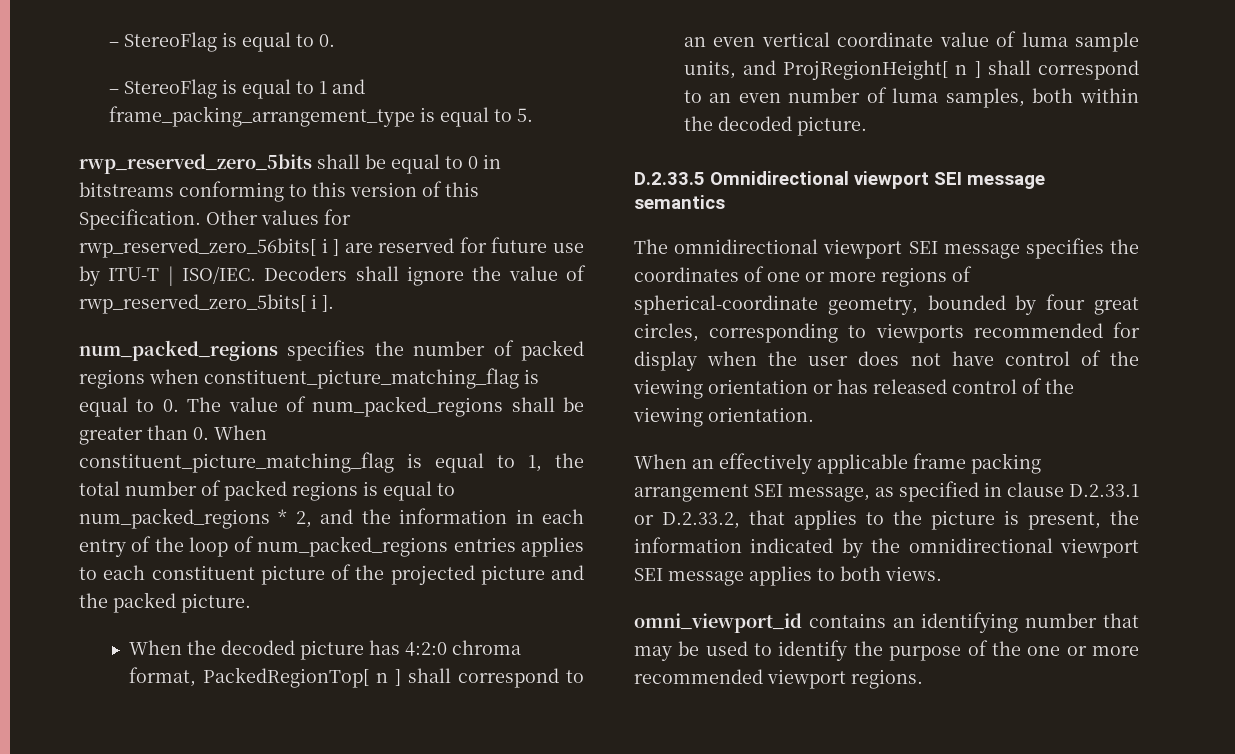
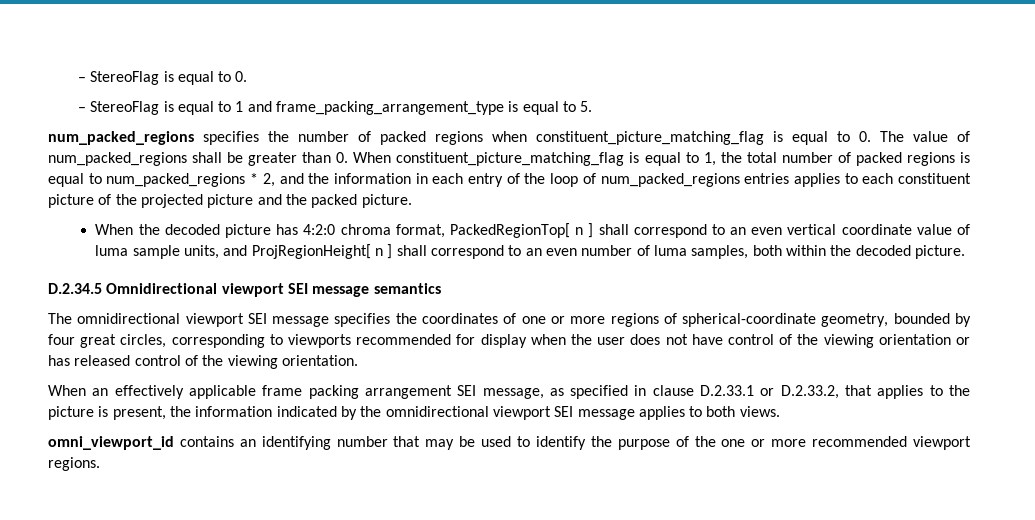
- rwp_reserved_zero_5bits shall be equal to 0 in bitstreams conforming to this version of this Specification. Other values for rwp_reserved_zero_56bits[ i ] are reserved for future use by ITU-T | ISO/IEC. Decoders shall ignore the value of rwp_reserved_zero_5bits[ i ].
- D.2.33.5 Omnidirectional viewport SEI message semantics
+ D.2.34.5 Omnidirectional viewport SEI message semantics

